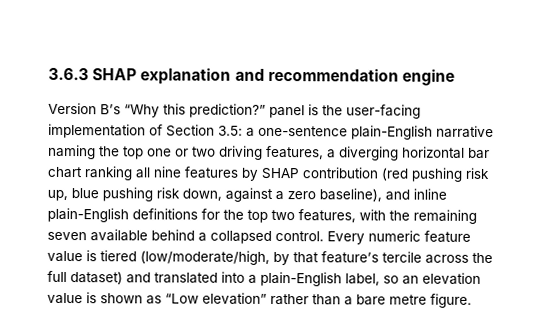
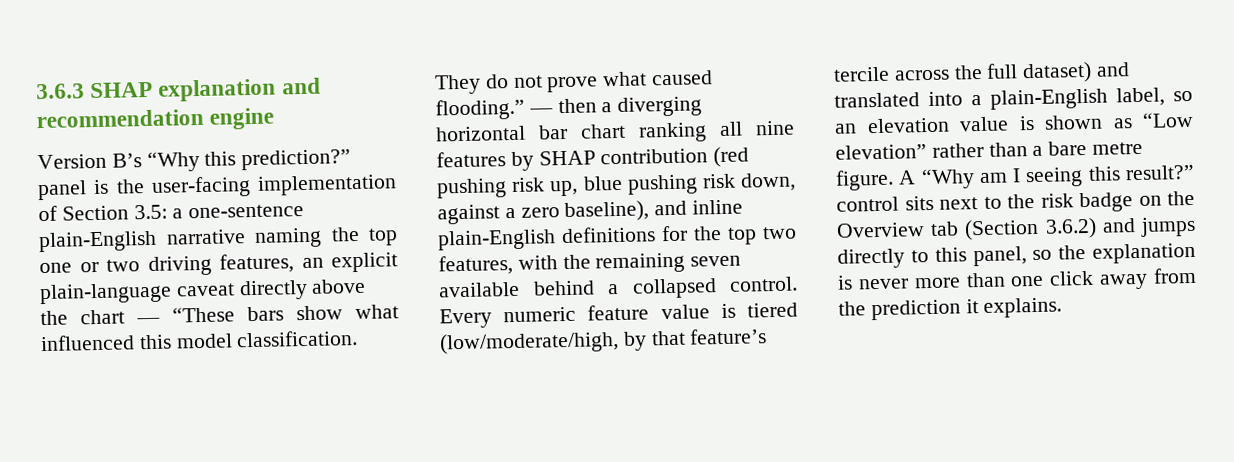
- a one-sentence plain-English narrative naming the top one or two driving features, a diverging horizontal bar chart ranking all nine features by SHAP contribution (red pushing risk up, blue pushing risk down, against a zero baseline), and inline plain-English definitions for the top two features, with the remaining seven available behind a collapsed control.
+ a one-sentence plain-English narrative naming the top one or two driving features, an explicit plain-language caveat directly above the chart — “These bars show what influenced this model classification. They do not prove what caused flooding.” — then a diverging horizontal bar chart ranking all nine features by SHAP contribution (red pushing risk up, blue pushing risk down, against a zero baseline), and inline plain-English definitions for the top two features, with the remaining seven available behind a collapsed control.
+ A “Why am I seeing this result?” control sits next to the risk badge on the Overview tab (Section 3.6.2) and jumps directly to this panel, so the explanation is never more than one click away from the prediction it explains.

